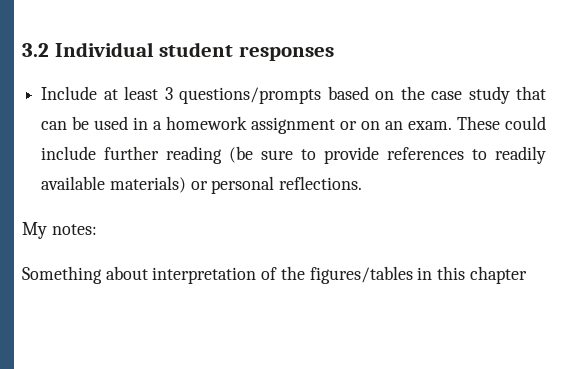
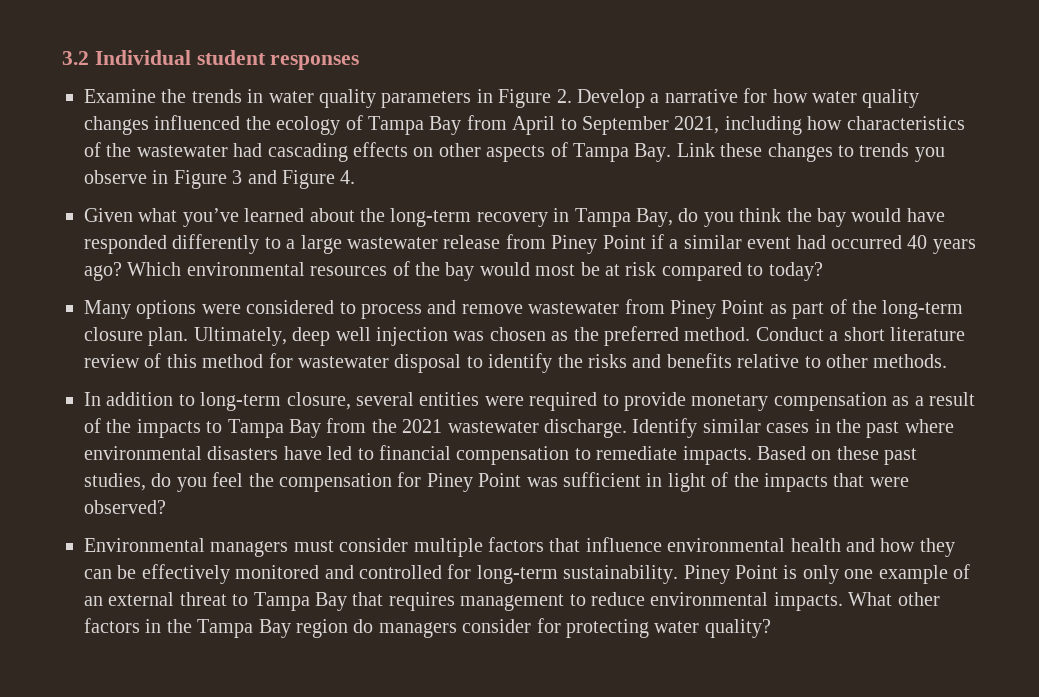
- Include at least 3 questions/prompts based on the case study that can be used in a homework assignment or on an exam. These could include further reading (be sure to provide references to readily available materials) or personal reflections.
- My notes:
- Something about interpretation of the figures/tables in this chapter
+ Examine the trends in water quality parameters in Figure 2. Develop a narrative for how water quality changes influenced the ecology of Tampa Bay from April to September 2021, including how characteristics of the wastewater had cascading effects on other aspects of Tampa Bay. Link these changes to trends you observe in Figure 3 and Figure 4.
+ Given what you’ve learned about the long-term recovery in Tampa Bay, do you think the bay would have responded differently to a large wastewater release from Piney Point if a similar event had occurred 40 years ago? Which environmental resources of the bay would most be at risk compared to today?
+ Many options were considered to process and remove wastewater from Piney Point as part of the long-term closure plan. Ultimately, deep well injection was chosen as the preferred method. Conduct a short literature review of this method for wastewater disposal to identify the risks and benefits relative to other methods.
+ In addition to long-term closure, several entities were required to provide monetary compensation as a result of the impacts to Tampa Bay from the 2021 wastewater discharge. Identify similar cases in the past where environmental disasters have led to financial compensation to remediate impacts. Based on these past studies, do you feel the compensation for Piney Point was sufficient in light of the impacts that were observed?
+ Environmental managers must consider multiple factors that influence environmental health and how they can be effectively monitored and controlled for long-term sustainability. Piney Point is only one example of an external threat to Tampa Bay that requires management to reduce environmental impacts. What other factors in the Tampa Bay region do managers consider for protecting water quality?

